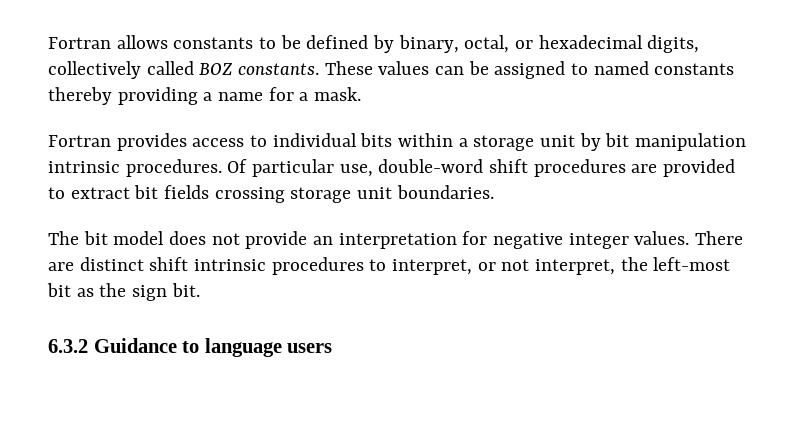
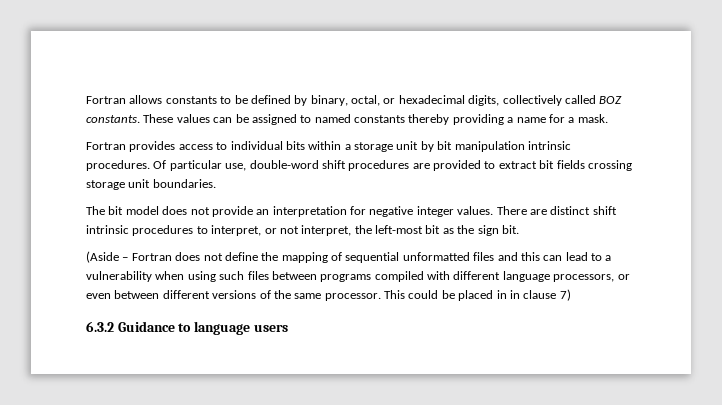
+ (Aside – Fortran does not define the mapping of sequential unformatted files and this can lead to a vulnerability when using such files between programs compiled with different language processors, or even between different versions of the same processor. This could be placed in in clause 7)

